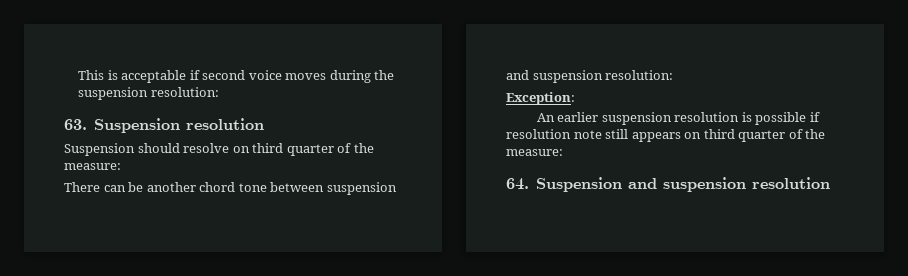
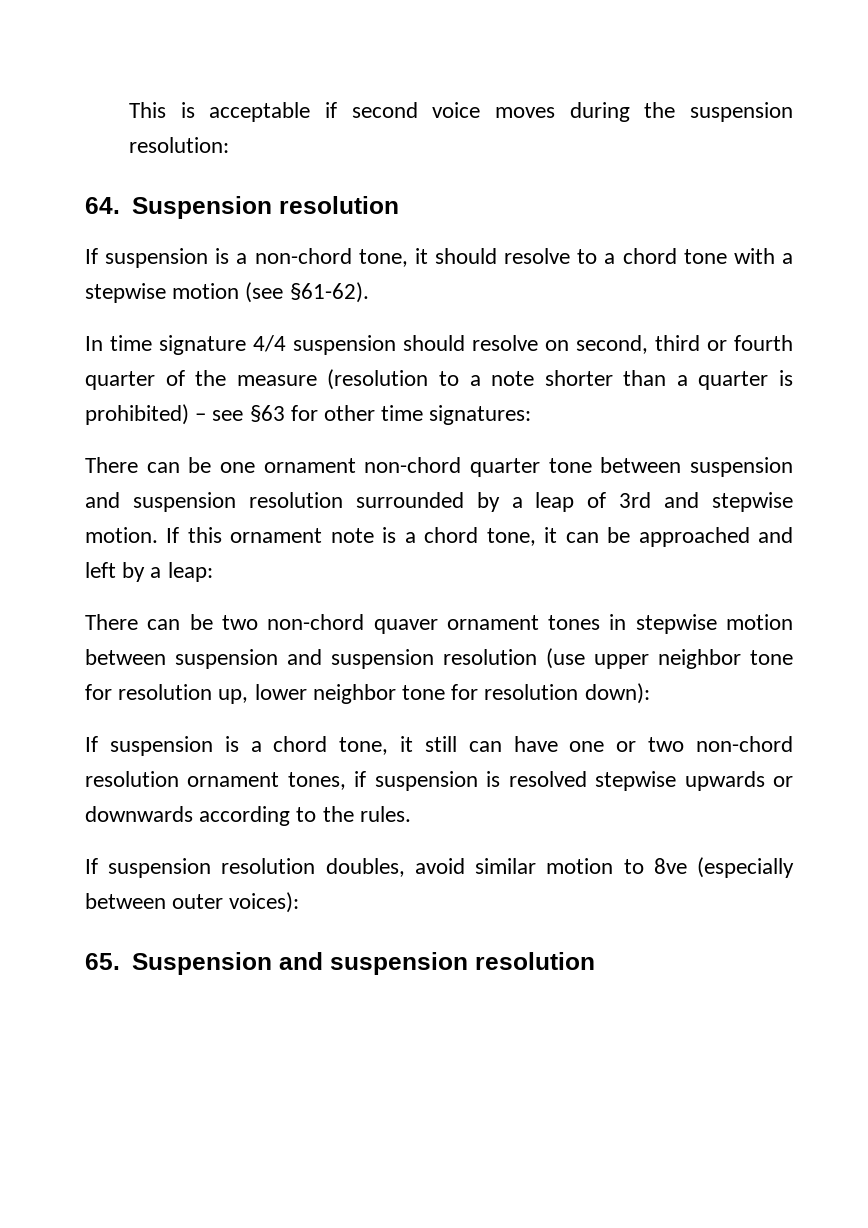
- 63. Suspension resolution
+ 64. Suspension resolution
- Suspension should resolve on third quarter of the measure:
- There can be another chord tone between suspension and suspension resolution:
- Exception:
- An earlier suspension resolution is possible if resolution note still appears on third quarter of the measure:
- 64. Suspension and suspension resolution
+ If suspension is a non-chord tone, it should resolve to a chord tone with a stepwise motion (see §61-62).
+ In time signature 4/4 suspension should resolve on second, third or fourth quarter of the measure (resolution to a note shorter than a quarter is prohibited) – see §63 for other time signatures:
+ There can be one ornament non-chord quarter tone between suspension and suspension resolution surrounded by a leap of 3rd and stepwise motion. If this ornament note is a chord tone, it can be approached and left by a leap:
+ There can be two non-chord quaver ornament tones in stepwise motion between suspension and suspension resolution (use upper neighbor tone for resolution up, lower neighbor tone for resolution down):
+ If suspension is a chord tone, it still can have one or two non-chord resolution ornament tones, if suspension is resolved stepwise upwards or downwards according to the rules.
+ If suspension resolution doubles, avoid similar motion to 8ve (especially between outer voices):
+ 65. Suspension and suspension resolution

